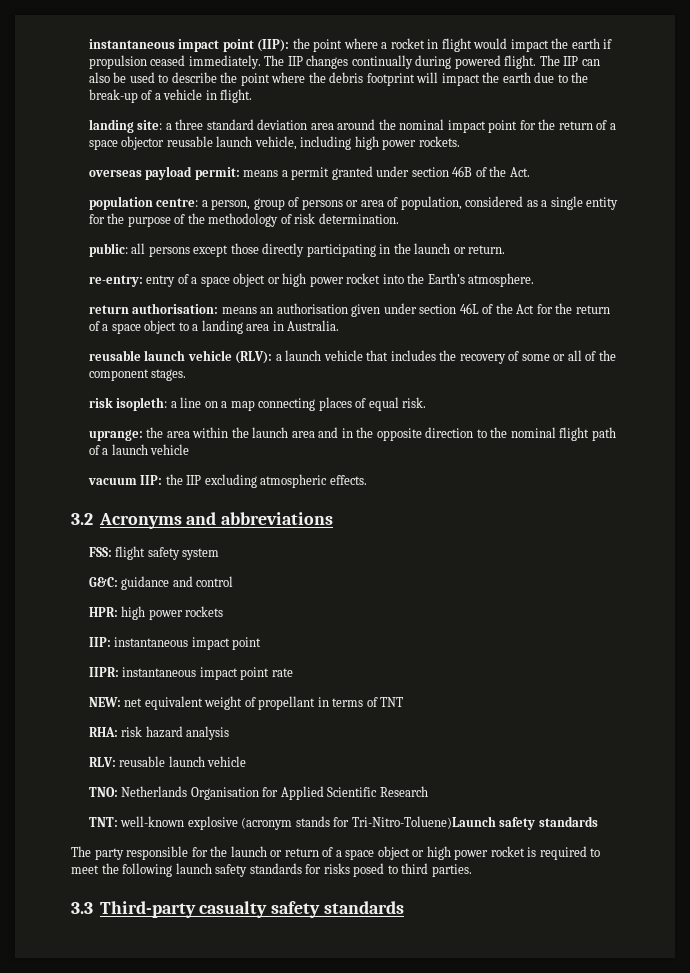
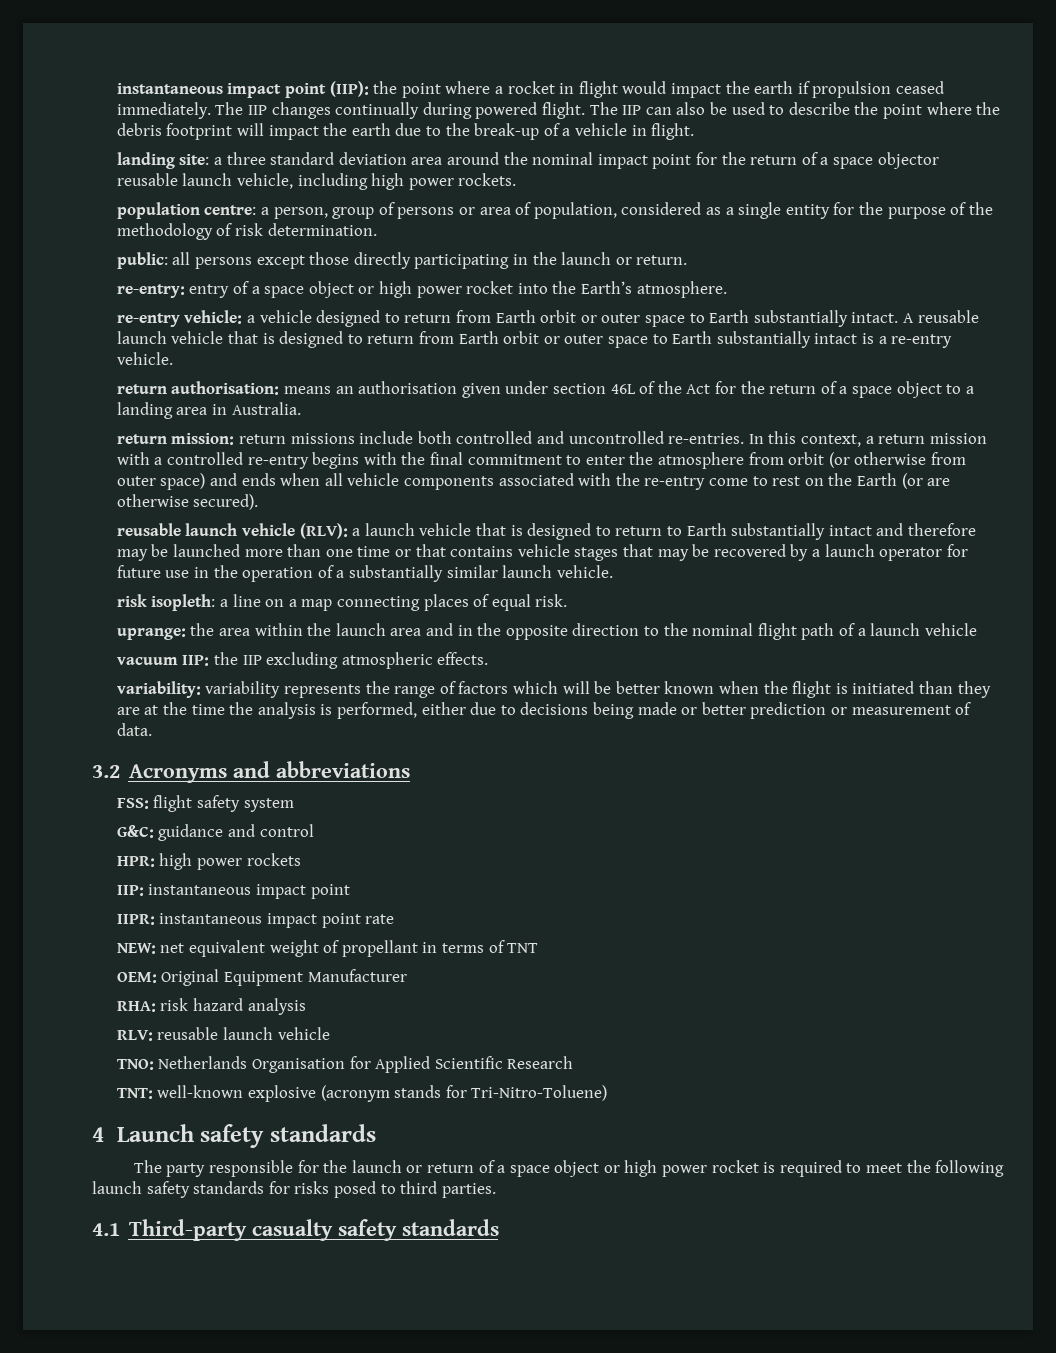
- overseas payload permit: means a permit granted under section 46B of the Act.
+ re-entry vehicle: a vehicle designed to return from Earth orbit or outer space to Earth substantially intact. A reusable launch vehicle that is designed to return from Earth orbit or outer space to Earth substantially intact is a re-entry vehicle.
+ return mission: return missions include both controlled and uncontrolled re-entries. In this context, a return mission with a controlled re-entry begins with the final commitment to enter the atmosphere from orbit (or otherwise from outer space) and ends when all vehicle components associated with the re-entry come to rest on the Earth (or are otherwise secured).
- reusable launch vehicle (RLV): a launch vehicle that includes the recovery of some or all of the component stages.
+ reusable launch vehicle (RLV): a launch vehicle that is designed to return to Earth substantially intact and therefore may be launched more than one time or that contains vehicle stages that may be recovered by a launch operator for future use in the operation of a substantially similar launch vehicle.
+ variability: variability represents the range of factors which will be better known when the flight is initiated than they are at the time the analysis is performed, either due to decisions being made or better prediction or measurement of data.
+ OEM: Original Equipment Manufacturer
- TNT: well-known explosive (acronym stands for Tri-Nitro-Toluene)Launch safety standards
+ TNT: well-known explosive (acronym stands for Tri-Nitro-Toluene)
+ 4 Launch safety standards
- 3.3 Third-party casualty safety standards
+ 4.1 Third-party casualty safety standards

